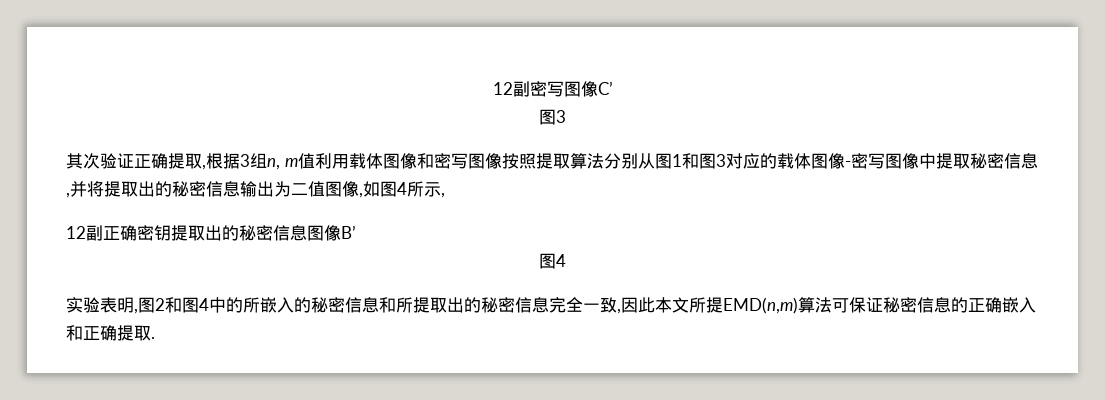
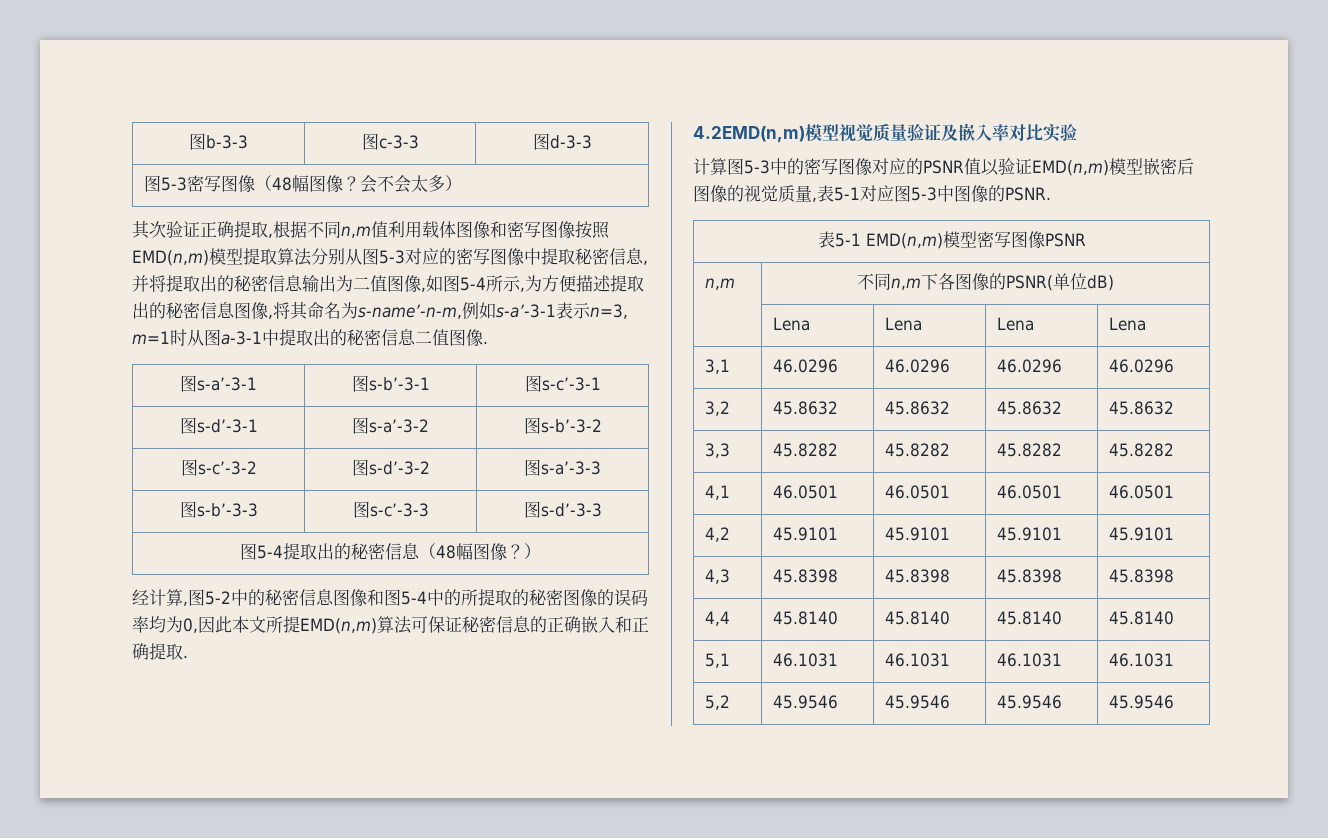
- 12副密写图像C’
- 图3
+ 图b-3-3 | 图c-3-3 | 图d-3-3
+ 图5-3密写图像（48幅图像？会不会太多）
- 其次验证正确提取,根据3组n, m值利用载体图像和密写图像按照提取算法分别从图1和图3对应的载体图像-密写图像中提取秘密信息,并将提取出的秘密信息输出为二值图像,如图4所示,
- 12副正确密钥提取出的秘密信息图像B’
- 图4
- 实验表明,图2和图4中的所嵌入的秘密信息和所提取出的秘密信息完全一致,因此本文所提EMD(n,m)算法可保证秘密信息的正确嵌入和正确提取.
+ 其次验证正确提取,根据不同n,m值利用载体图像和密写图像按照EMD(n,m)模型提取算法分别从图5-3对应的密写图像中提取秘密信息,并将提取出的秘密信息输出为二值图像,如图5-4所示,为方便描述提取出的秘密信息图像,将其命名为s-name’-n-m,例如s-a’-3-1表示n=3, m=1时从图a-3-1中提取出的秘密信息二值图像.
+ 图s-a’-3-1 | 图s-b’-3-1 | 图s-c’-3-1
+ 图s-d’-3-1 | 图s-a’-3-2 | 图s-b’-3-2
+ 图s-c’-3-2 | 图s-d’-3-2 | 图s-a’-3-3
+ 图s-b’-3-3 | 图s-c’-3-3 | 图s-d’-3-3
+ 图5-4提取出的秘密信息（48幅图像？）
+ 经计算,图5-2中的秘密信息图像和图5-4中的所提取的秘密图像的误码率均为0,因此本文所提EMD(n,m)算法可保证秘密信息的正确嵌入和正确提取.
+ 4.2EMD(n,m)模型视觉质量验证及嵌入率对比实验
+ 计算图5-3中的密写图像对应的PSNR值以验证EMD(n,m)模型嵌密后图像的视觉质量,表5-1对应图5-3中图像的PSNR.
+ 表5-1 EMD(n,m)模型密写图像PSNR
+ n,m | 不同n,m下各图像的PSNR(单位dB)
+ | Lena | Lena | Lena | Lena
+ 3,1 | 46.0296 | 46.0296 | 46.0296 | 46.0296
+ 3,2 | 45.8632 | 45.8632 | 45.8632 | 45.8632
+ 3,3 | 45.8282 | 45.8282 | 45.8282 | 45.8282
+ 4,1 | 46.0501 | 46.0501 | 46.0501 | 46.0501
+ 4,2 | 45.9101 | 45.9101 | 45.9101 | 45.9101
+ 4,3 | 45.8398 | 45.8398 | 45.8398 | 45.8398
+ 4,4 | 45.8140 | 45.8140 | 45.8140 | 45.8140
+ 5,1 | 46.1031 | 46.1031 | 46.1031 | 46.1031
+ 5,2 | 45.9546 | 45.9546 | 45.9546 | 45.9546

